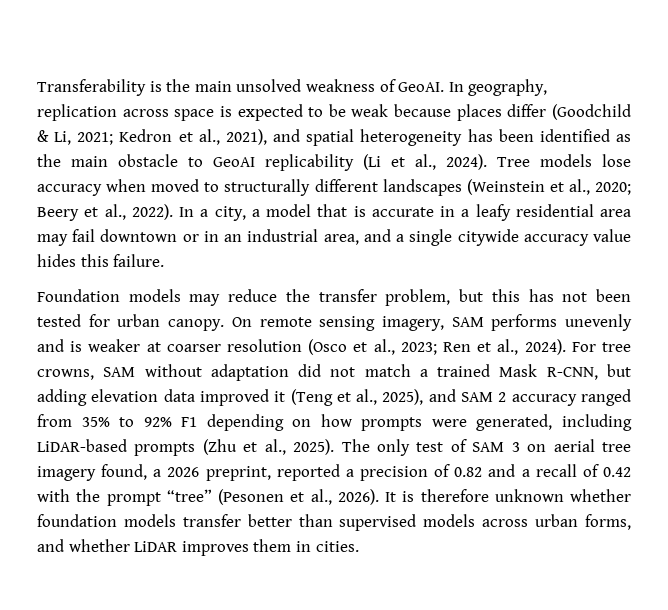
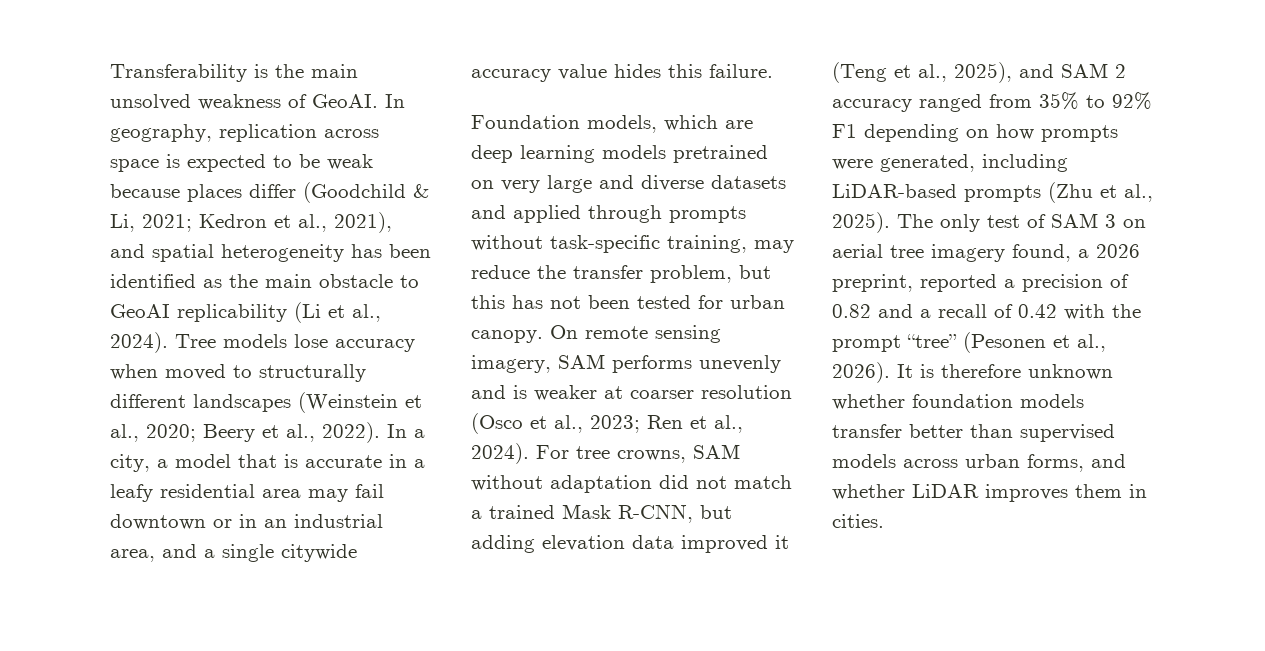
- Foundation models may reduce the transfer problem, but this has not been tested for urban canopy.
+ Foundation models, which are deep learning models pretrained on very large and diverse datasets and applied through prompts without task-specific training, may reduce the transfer problem, but this has not been tested for urban canopy.

